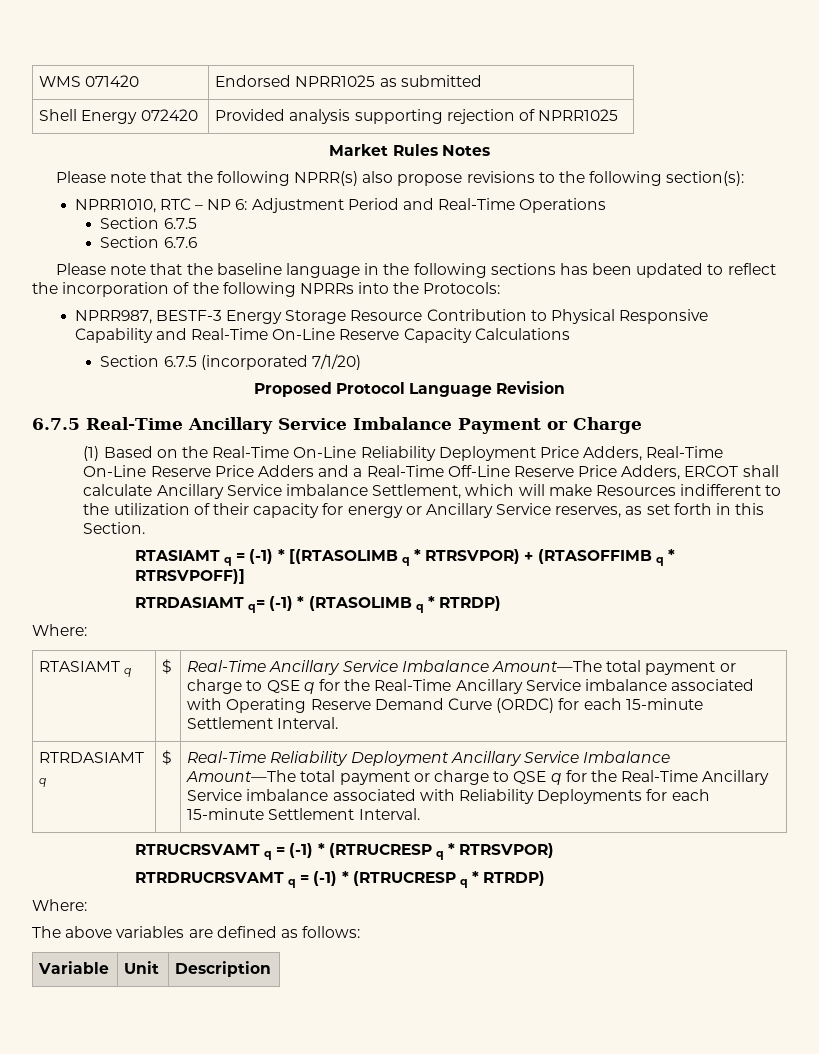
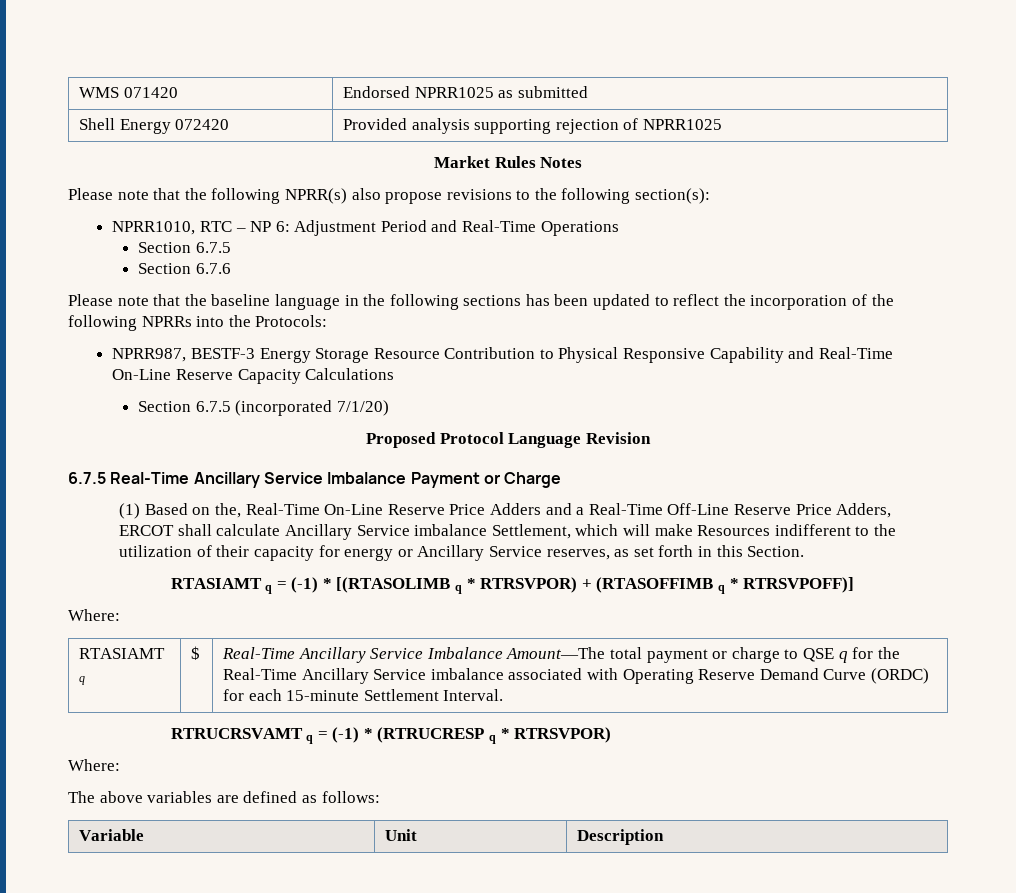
- (1) Based on the Real-Time On-Line Reliability Deployment Price Adders, Real-Time On-Line Reserve Price Adders and a Real-Time Off-Line Reserve Price Adders, ERCOT shall calculate Ancillary Service imbalance Settlement, which will make Resources indifferent to the utilization of their capacity for energy or Ancillary Service reserves, as set forth in this Section.
+ (1) Based on the, Real-Time On-Line Reserve Price Adders and a Real-Time Off-Line Reserve Price Adders, ERCOT shall calculate Ancillary Service imbalance Settlement, which will make Resources indifferent to the utilization of their capacity for energy or Ancillary Service reserves, as set forth in this Section.
- RTRDASIAMT q= (-1) * (RTASOLIMB q * RTRDP)
- RTRDASIAMT q | $ | Real-Time Reliability Deployment Ancillary Service Imbalance Amount—The total payment or charge to QSE q for the Real-Time Ancillary Service imbalance associated with Reliability Deployments for each 15-minute Settlement Interval.
- RTRDRUCRSVAMT q = (-1) * (RTRUCRESP q * RTRDP)

